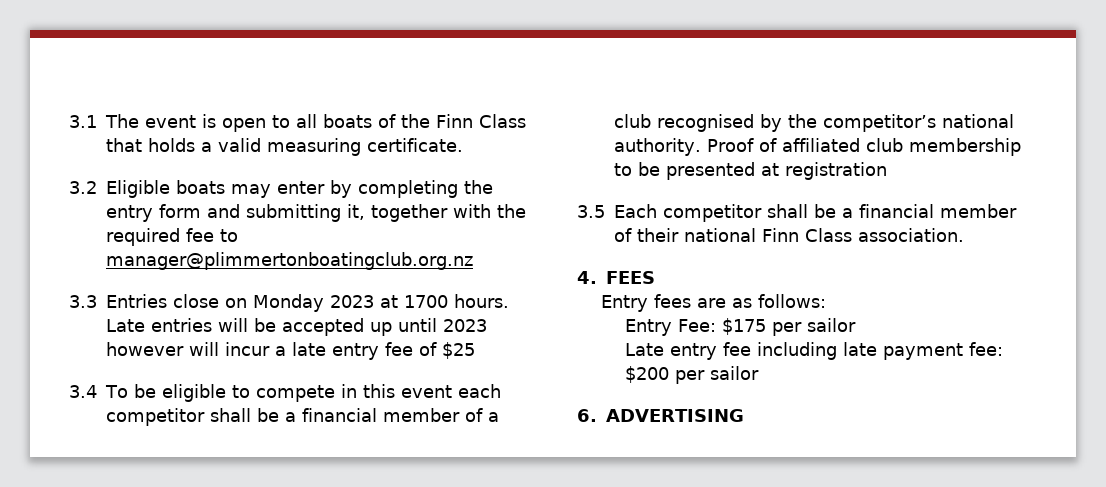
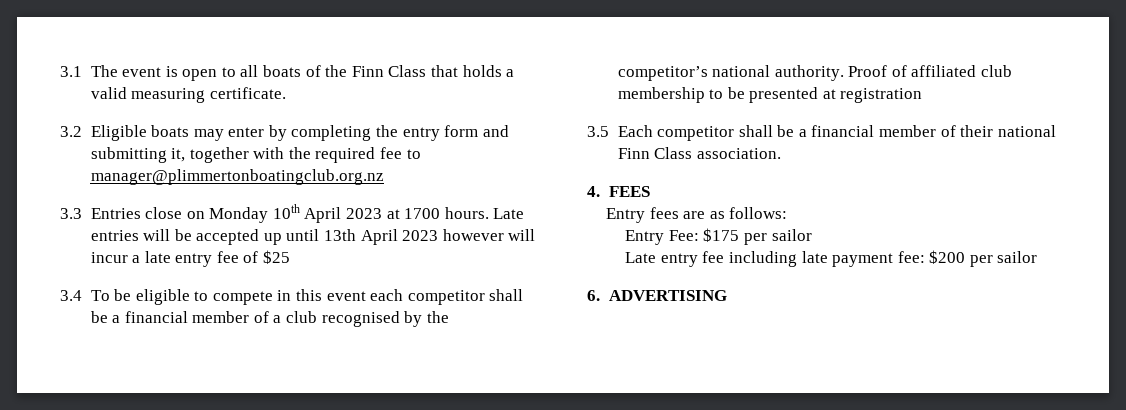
- 3.3 Entries close on Monday 2023 at 1700 hours.
+ 3.3 Entries close on Monday 10th April 2023 at 1700 hours.
- Late entries will be accepted up until 2023 however will incur a late entry fee of $25
+ Late entries will be accepted up until 13th April 2023 however will incur a late entry fee of $25

